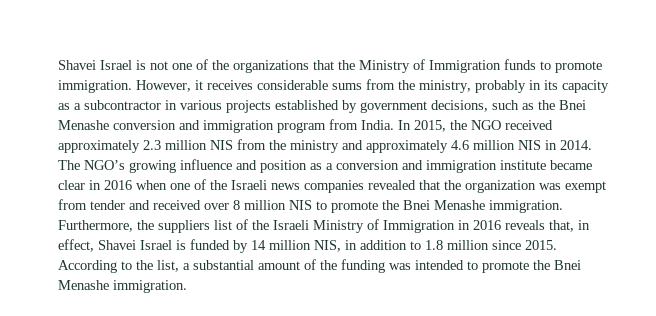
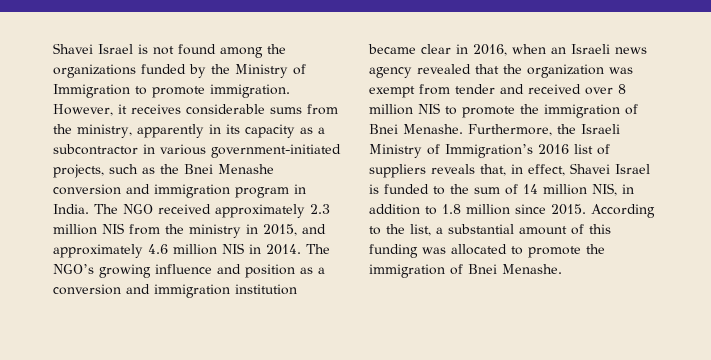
- Shavei Israel is not one of the organizations that the Ministry of Immigration funds to promote immigration.
+ Shavei Israel is not found among the organizations funded by the Ministry of Immigration to promote immigration.
- However, it receives considerable sums from the ministry, probably in its capacity as a subcontractor in various projects established by government decisions, such as the Bnei Menashe conversion and immigration program from India. In 2015, the NGO received approximately 2.3 million NIS from the ministry and approximately 4.6 million NIS in 2014.
+ However, it receives considerable sums from the ministry, apparently in its capacity as a subcontractor in various government-initiated projects, such as the Bnei Menashe conversion and immigration program in India. The NGO received approximately 2.3 million NIS from the ministry in 2015, and approximately 4.6 million NIS in 2014.
- The NGO’s growing influence and position as a conversion and immigration institute became clear in 2016 when one of the Israeli news companies revealed that the organization was exempt from tender and received over 8 million NIS to promote the Bnei Menashe immigration. Furthermore, the suppliers list of the Israeli Ministry of Immigration in 2016 reveals that, in effect, Shavei Israel is funded by 14 million NIS, in addition to 1.8 million since 2015.
+ The NGO’s growing influence and position as a conversion and immigration institution became clear in 2016, when an Israeli news agency revealed that the organization was exempt from tender and received over 8 million NIS to promote the immigration of Bnei Menashe. Furthermore, the Israeli Ministry of Immigration’s 2016 list of suppliers reveals that, in effect, Shavei Israel is funded to the sum of 14 million NIS, in addition to 1.8 million since 2015.
- According to the list, a substantial amount of the funding was intended to promote the Bnei Menashe immigration.
+ According to the list, a substantial amount of this funding was allocated to promote the immigration of Bnei Menashe.

